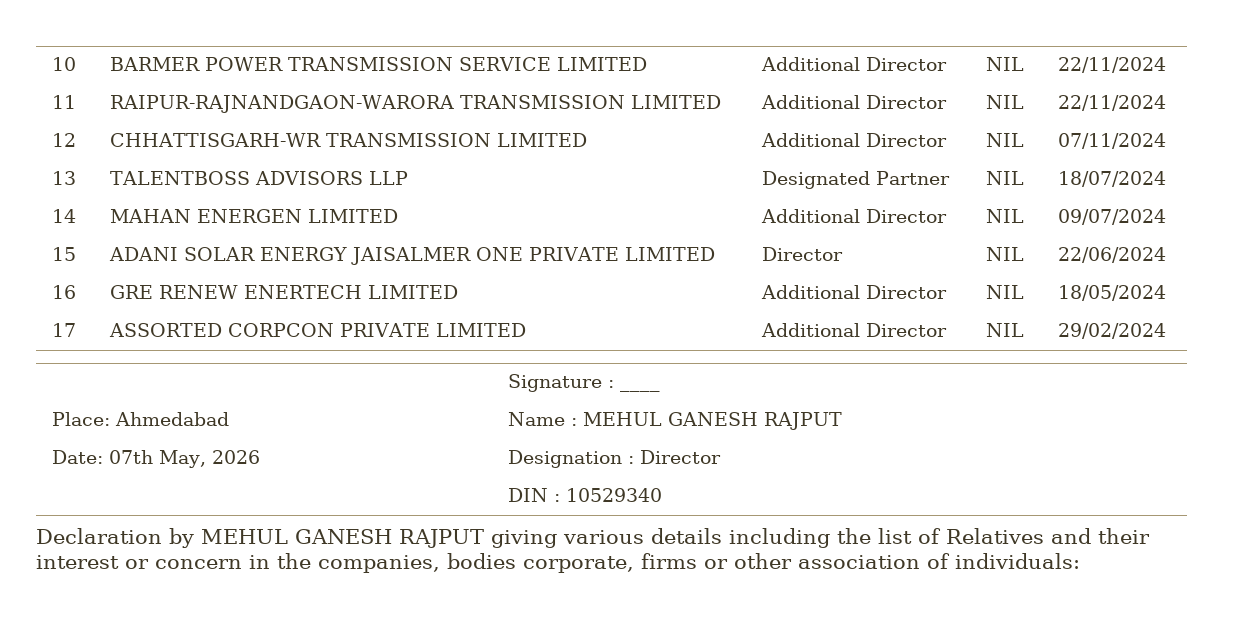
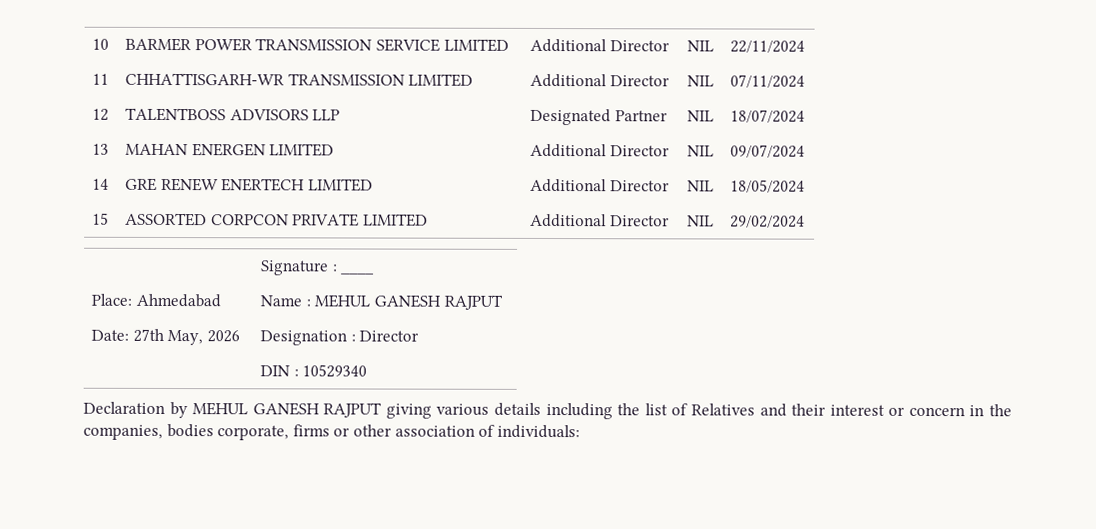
- 11 | RAIPUR-RAJNANDGAON-WARORA TRANSMISSION LIMITED | Additional Director | NIL | 22/11/2024
- 12 | CHHATTISGARH-WR TRANSMISSION LIMITED | Additional Director | NIL | 07/11/2024
+ 11 | CHHATTISGARH-WR TRANSMISSION LIMITED | Additional Director | NIL | 07/11/2024
- 13 | TALENTBOSS ADVISORS LLP | Designated Partner | NIL | 18/07/2024
+ 12 | TALENTBOSS ADVISORS LLP | Designated Partner | NIL | 18/07/2024
- 14 | MAHAN ENERGEN LIMITED | Additional Director | NIL | 09/07/2024
+ 13 | MAHAN ENERGEN LIMITED | Additional Director | NIL | 09/07/2024
- 15 | ADANI SOLAR ENERGY JAISALMER ONE PRIVATE LIMITED | Director | NIL | 22/06/2024
- 16 | GRE RENEW ENERTECH LIMITED | Additional Director | NIL | 18/05/2024
+ 14 | GRE RENEW ENERTECH LIMITED | Additional Director | NIL | 18/05/2024
- 17 | ASSORTED CORPCON PRIVATE LIMITED | Additional Director | NIL | 29/02/2024
+ 15 | ASSORTED CORPCON PRIVATE LIMITED | Additional Director | NIL | 29/02/2024
- Date: 07th May, 2026 | Designation : Director
+ Date: 27th May, 2026 | Designation : Director

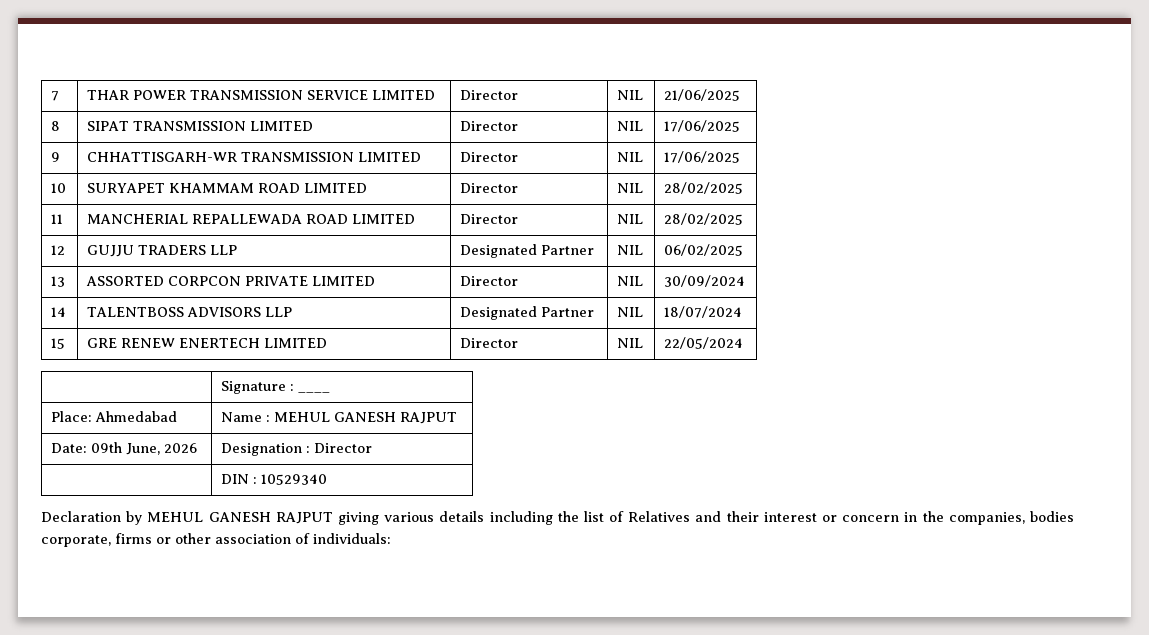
- 10 | BARMER POWER TRANSMISSION SERVICE LIMITED | Additional Director | NIL | 22/11/2024
- 11 | CHHATTISGARH-WR TRANSMISSION LIMITED | Additional Director | NIL | 07/11/2024
- 12 | TALENTBOSS ADVISORS LLP | Designated Partner | NIL | 18/07/2024
+ 7 | THAR POWER TRANSMISSION SERVICE LIMITED | Director | NIL | 21/06/2025
+ 8 | SIPAT TRANSMISSION LIMITED | Director | NIL | 17/06/2025
+ 9 | CHHATTISGARH-WR TRANSMISSION LIMITED | Director | NIL | 17/06/2025
+ 10 | SURYAPET KHAMMAM ROAD LIMITED | Director | NIL | 28/02/2025
+ 11 | MANCHERIAL REPALLEWADA ROAD LIMITED | Director | NIL | 28/02/2025
+ 12 | GUJJU TRADERS LLP | Designated Partner | NIL | 06/02/2025
+ 13 | ASSORTED CORPCON PRIVATE LIMITED | Director | NIL | 30/09/2024
+ 14 | TALENTBOSS ADVISORS LLP | Designated Partner | NIL | 18/07/2024
- 13 | MAHAN ENERGEN LIMITED | Additional Director | NIL | 09/07/2024
- 14 | GRE RENEW ENERTECH LIMITED | Additional Director | NIL | 18/05/2024
- 15 | ASSORTED CORPCON PRIVATE LIMITED | Additional Director | NIL | 29/02/2024
+ 15 | GRE RENEW ENERTECH LIMITED | Director | NIL | 22/05/2024
- Date: 27th May, 2026 | Designation : Director
+ Date: 09th June, 2026 | Designation : Director

